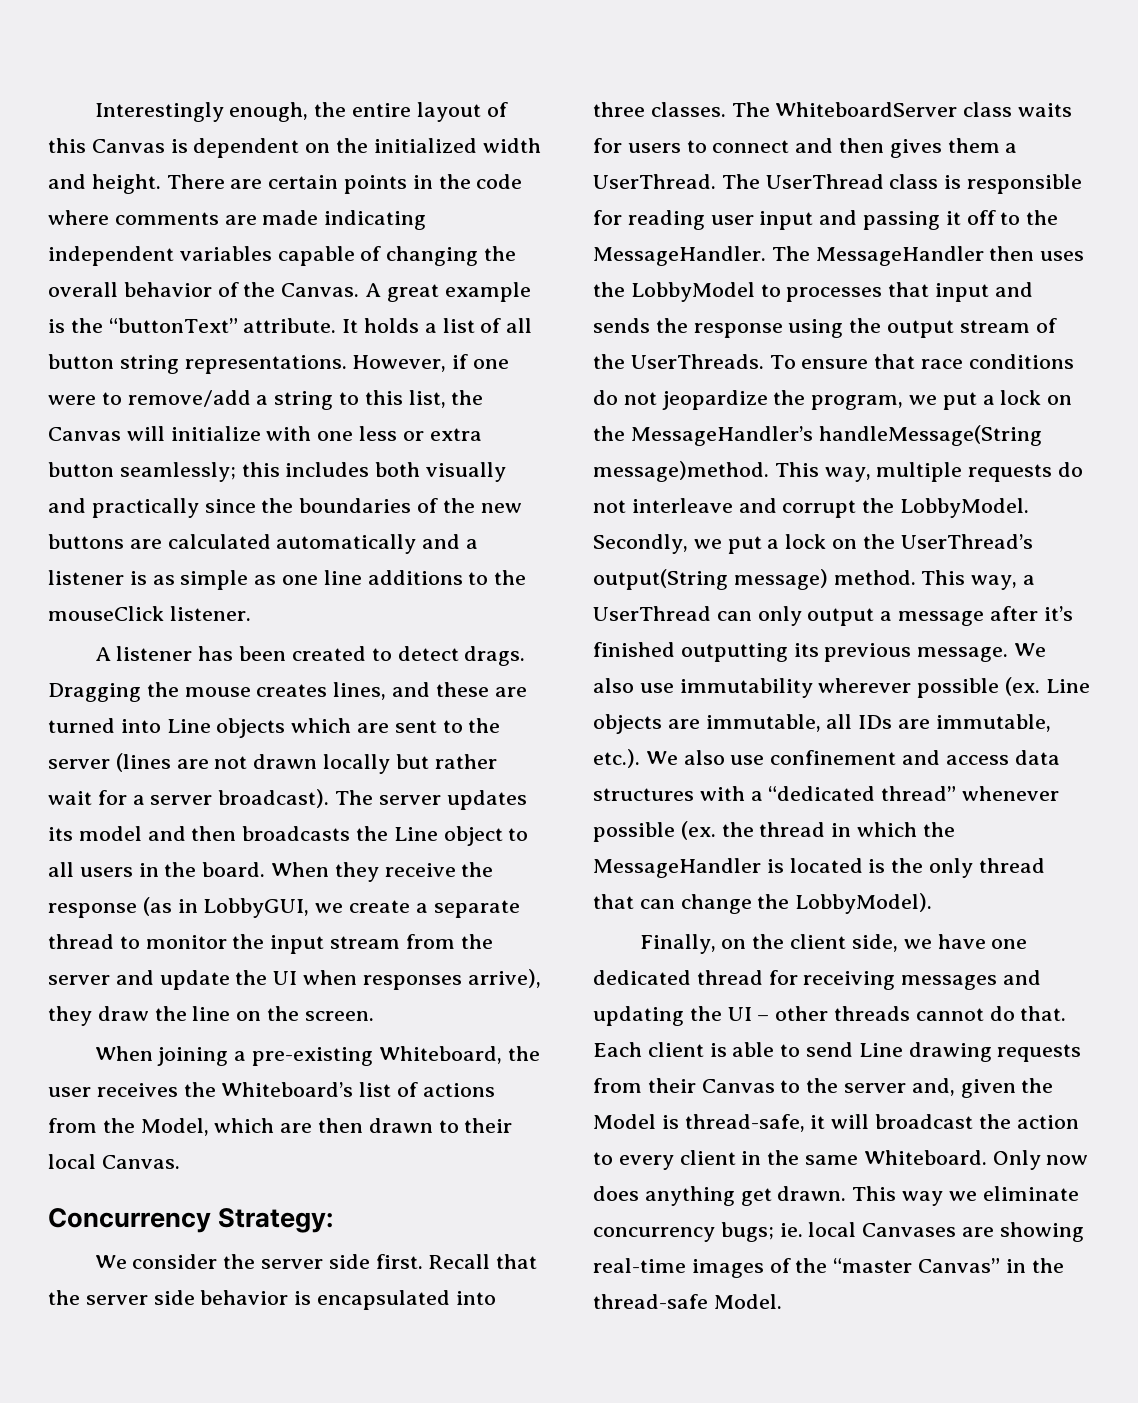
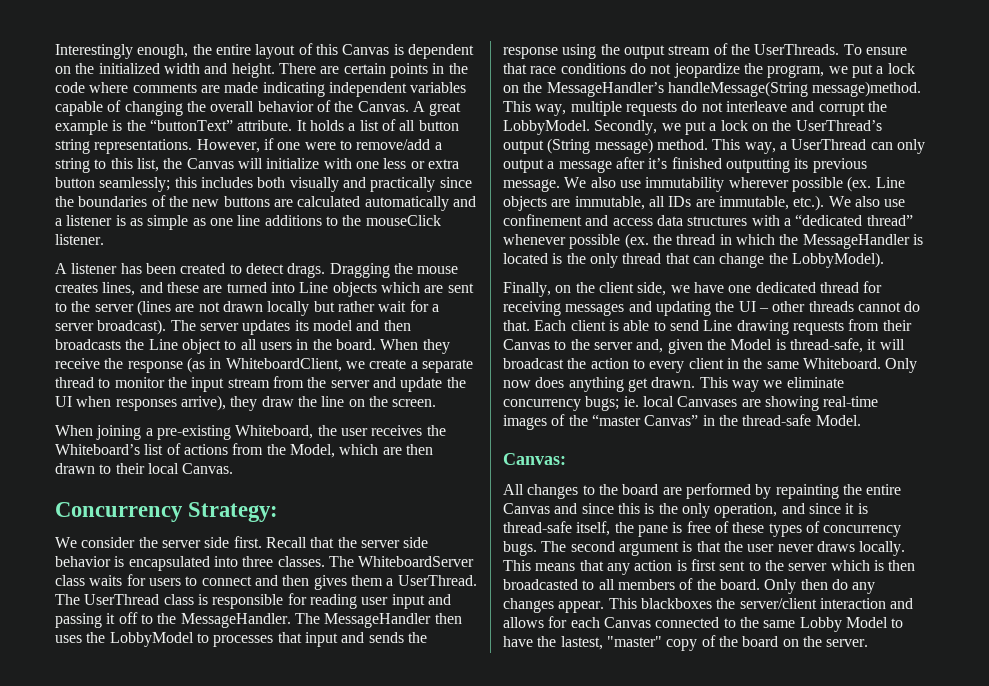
- When they receive the response (as in LobbyGUI, we create a separate thread to monitor the input stream from the server and update the UI when responses arrive), they draw the line on the screen.
+ When they receive the response (as in WhiteboardClient, we create a separate thread to monitor the input stream from the server and update the UI when responses arrive), they draw the line on the screen.
- Secondly, we put a lock on the UserThread’s output(String message) method.
+ Secondly, we put a lock on the UserThread’s output (String message) method.
+ Canvas:
+ All changes to the board are performed by repainting the entire Canvas and since this is the only operation, and since it is thread-safe itself, the pane is free of these types of concurrency bugs. The second argument is that the user never draws locally. This means that any action is first sent to the server which is then broadcasted to all members of the board. Only then do any changes appear. This blackboxes the server/client interaction and allows for each Canvas connected to the same Lobby Model to have the lastest, "master" copy of the board on the server.

